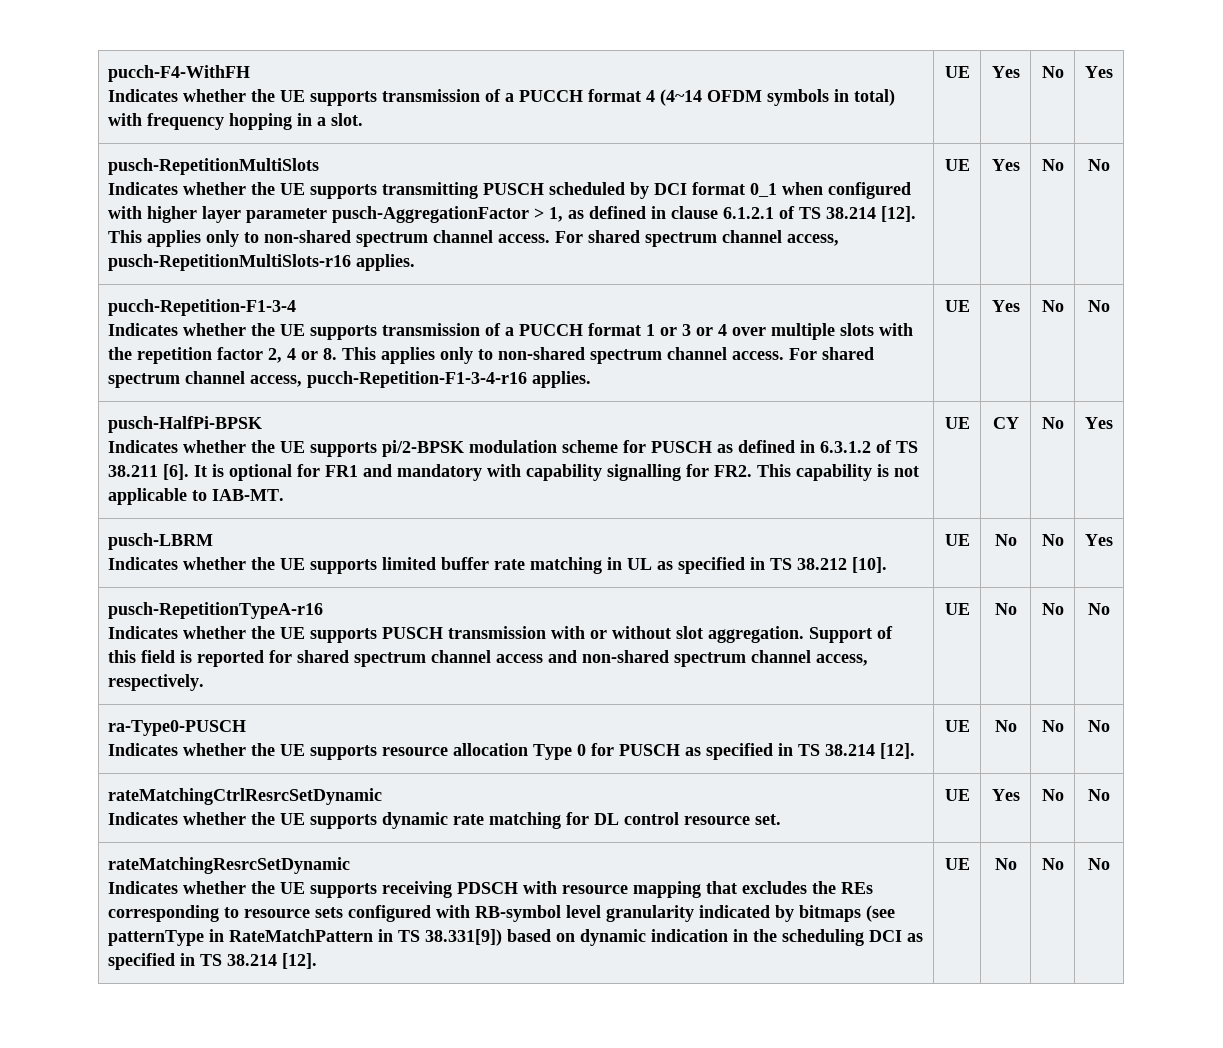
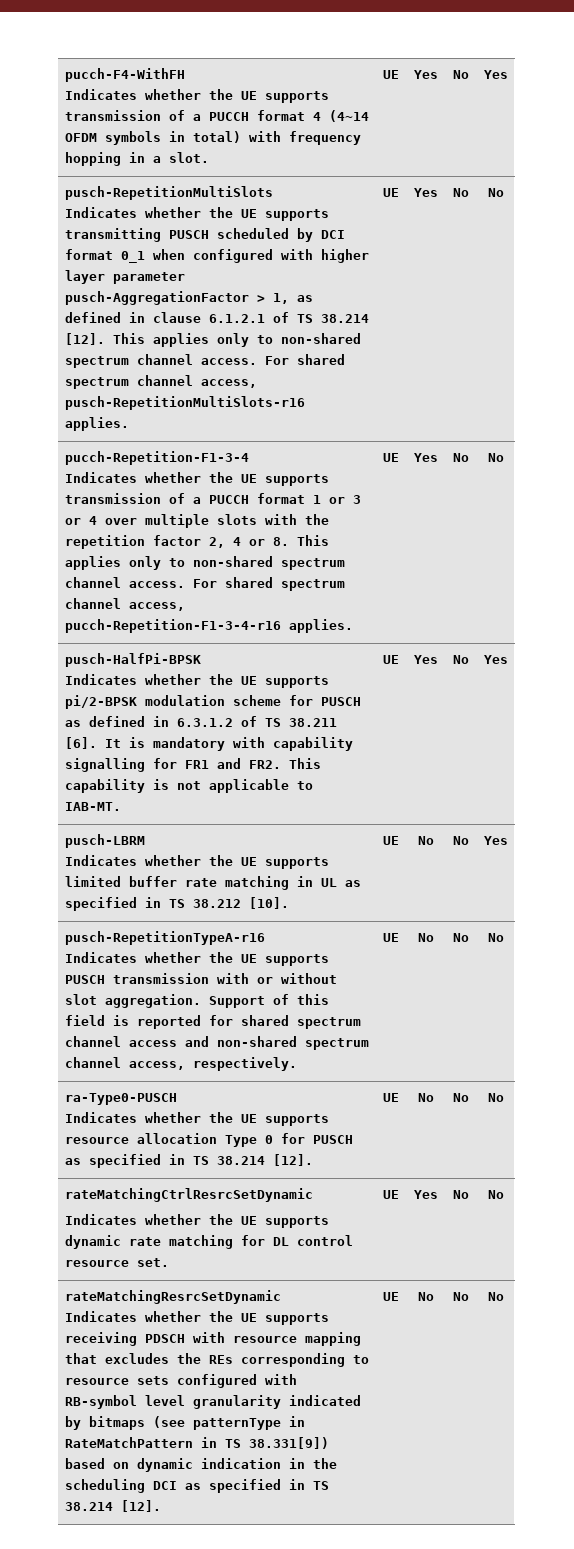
- It is optional for FR1 and mandatory with capability signalling for FR2. This capability is not applicable to IAB-MT. | UE | CY
+ It is mandatory with capability signalling for FR1 and FR2. This capability is not applicable to IAB-MT. | UE | Yes

